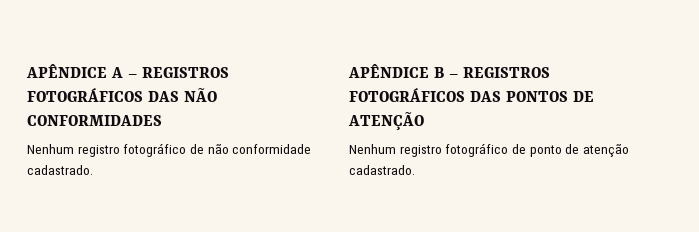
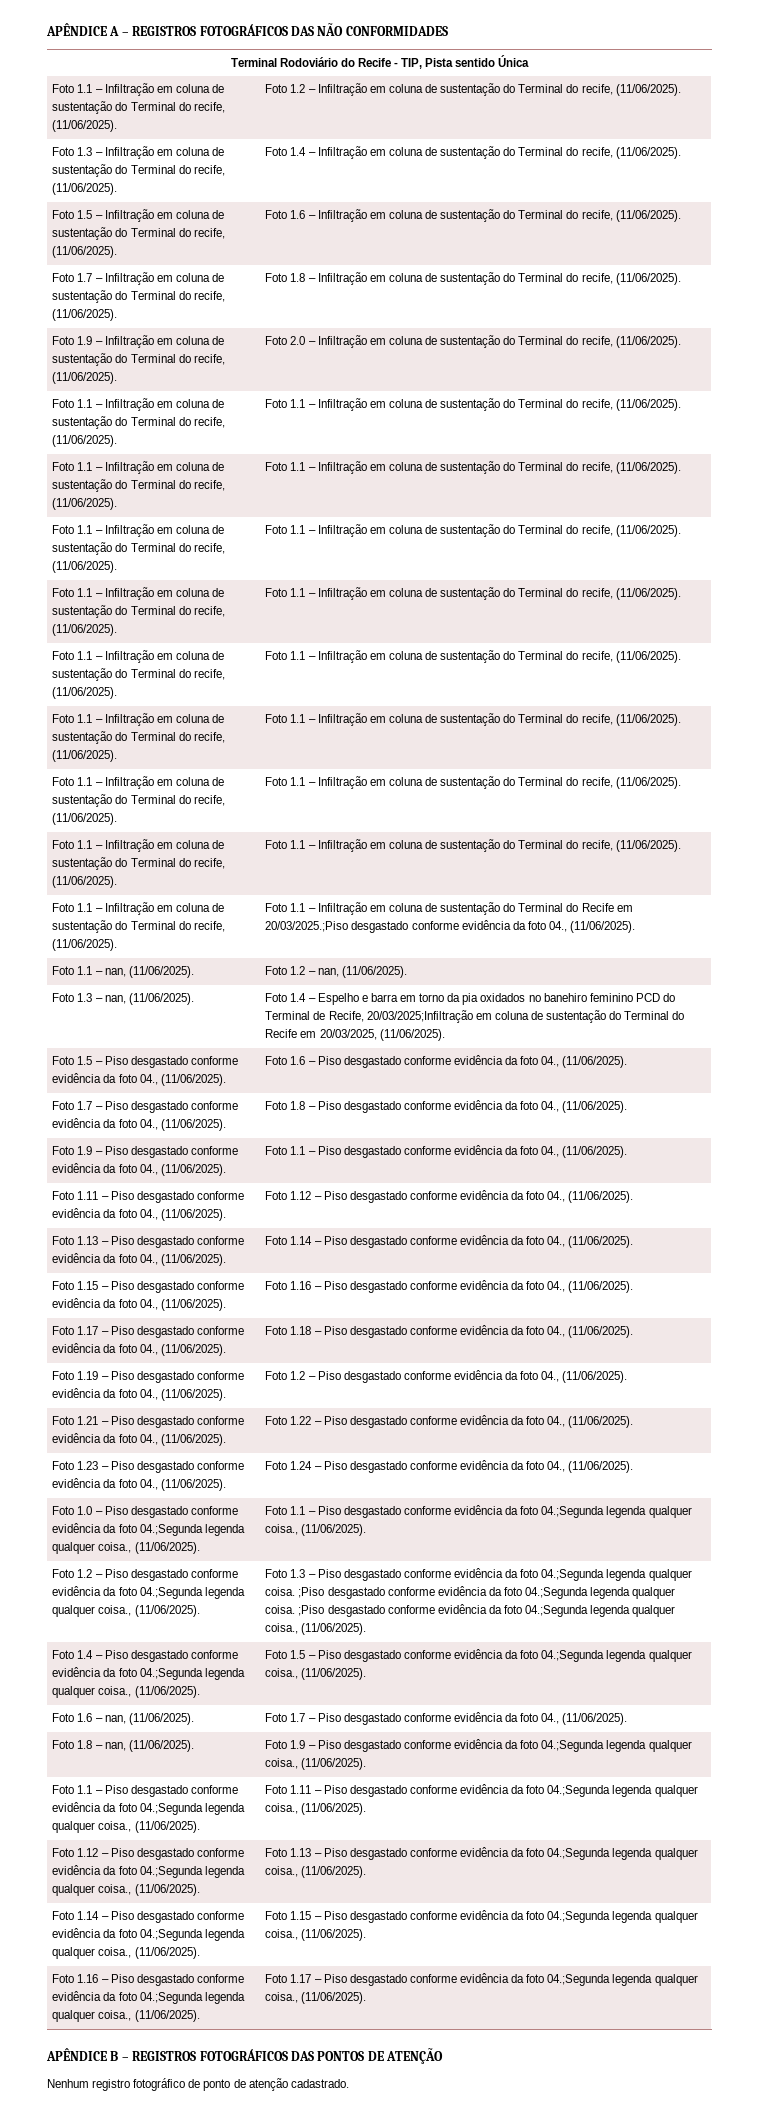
- Nenhum registro fotográfico de não conformidade cadastrado.
+ Terminal Rodoviário do Recife - TIP, Pista sentido Única
+ Foto 1.1 – Infiltração em coluna de sustentação do Terminal do recife, (11/06/2025). | Foto 1.2 – Infiltração em coluna de sustentação do Terminal do recife, (11/06/2025).
+ Foto 1.3 – Infiltração em coluna de sustentação do Terminal do recife, (11/06/2025). | Foto 1.4 – Infiltração em coluna de sustentação do Terminal do recife, (11/06/2025).
+ Foto 1.5 – Infiltração em coluna de sustentação do Terminal do recife, (11/06/2025). | Foto 1.6 – Infiltração em coluna de sustentação do Terminal do recife, (11/06/2025).
+ Foto 1.7 – Infiltração em coluna de sustentação do Terminal do recife, (11/06/2025). | Foto 1.8 – Infiltração em coluna de sustentação do Terminal do recife, (11/06/2025).
+ Foto 1.9 – Infiltração em coluna de sustentação do Terminal do recife, (11/06/2025). | Foto 2.0 – Infiltração em coluna de sustentação do Terminal do recife, (11/06/2025).
+ Foto 1.1 – Infiltração em coluna de sustentação do Terminal do recife, (11/06/2025). | Foto 1.1 – Infiltração em coluna de sustentação do Terminal do recife, (11/06/2025).
+ Foto 1.1 – Infiltração em coluna de sustentação do Terminal do recife, (11/06/2025). | Foto 1.1 – Infiltração em coluna de sustentação do Terminal do recife, (11/06/2025).
+ Foto 1.1 – Infiltração em coluna de sustentação do Terminal do recife, (11/06/2025). | Foto 1.1 – Infiltração em coluna de sustentação do Terminal do recife, (11/06/2025).
+ Foto 1.1 – Infiltração em coluna de sustentação do Terminal do recife, (11/06/2025). | Foto 1.1 – Infiltração em coluna de sustentação do Terminal do recife, (11/06/2025).
+ Foto 1.1 – Infiltração em coluna de sustentação do Terminal do recife, (11/06/2025). | Foto 1.1 – Infiltração em coluna de sustentação do Terminal do recife, (11/06/2025).
+ Foto 1.1 – Infiltração em coluna de sustentação do Terminal do recife, (11/06/2025). | Foto 1.1 – Infiltração em coluna de sustentação do Terminal do recife, (11/06/2025).
+ Foto 1.1 – Infiltração em coluna de sustentação do Terminal do recife, (11/06/2025). | Foto 1.1 – Infiltração em coluna de sustentação do Terminal do recife, (11/06/2025).
+ Foto 1.1 – Infiltração em coluna de sustentação do Terminal do recife, (11/06/2025). | Foto 1.1 – Infiltração em coluna de sustentação do Terminal do recife, (11/06/2025).
+ Foto 1.1 – Infiltração em coluna de sustentação do Terminal do recife, (11/06/2025). | Foto 1.1 – Infiltração em coluna de sustentação do Terminal do Recife em 20/03/2025.;Piso desgastado conforme evidência da foto 04., (11/06/2025).
+ Foto 1.1 – nan, (11/06/2025). | Foto 1.2 – nan, (11/06/2025).
+ Foto 1.3 – nan, (11/06/2025). | Foto 1.4 – Espelho e barra em torno da pia oxidados no banehiro feminino PCD do Terminal de Recife, 20/03/2025;Infiltração em coluna de sustentação do Terminal do Recife em 20/03/2025, (11/06/2025).
+ Foto 1.5 – Piso desgastado conforme evidência da foto 04., (11/06/2025). | Foto 1.6 – Piso desgastado conforme evidência da foto 04., (11/06/2025).
+ Foto 1.7 – Piso desgastado conforme evidência da foto 04., (11/06/2025). | Foto 1.8 – Piso desgastado conforme evidência da foto 04., (11/06/2025).
+ Foto 1.9 – Piso desgastado conforme evidência da foto 04., (11/06/2025). | Foto 1.1 – Piso desgastado conforme evidência da foto 04., (11/06/2025).
+ Foto 1.11 – Piso desgastado conforme evidência da foto 04., (11/06/2025). | Foto 1.12 – Piso desgastado conforme evidência da foto 04., (11/06/2025).
+ Foto 1.13 – Piso desgastado conforme evidência da foto 04., (11/06/2025). | Foto 1.14 – Piso desgastado conforme evidência da foto 04., (11/06/2025).
+ Foto 1.15 – Piso desgastado conforme evidência da foto 04., (11/06/2025). | Foto 1.16 – Piso desgastado conforme evidência da foto 04., (11/06/2025).
+ Foto 1.17 – Piso desgastado conforme evidência da foto 04., (11/06/2025). | Foto 1.18 – Piso desgastado conforme evidência da foto 04., (11/06/2025).
+ Foto 1.19 – Piso desgastado conforme evidência da foto 04., (11/06/2025). | Foto 1.2 – Piso desgastado conforme evidência da foto 04., (11/06/2025).
+ Foto 1.21 – Piso desgastado conforme evidência da foto 04., (11/06/2025). | Foto 1.22 – Piso desgastado conforme evidência da foto 04., (11/06/2025).
+ Foto 1.23 – Piso desgastado conforme evidência da foto 04., (11/06/2025). | Foto 1.24 – Piso desgastado conforme evidência da foto 04., (11/06/2025).
+ Foto 1.0 – Piso desgastado conforme evidência da foto 04.;Segunda legenda qualquer coisa., (11/06/2025). | Foto 1.1 – Piso desgastado conforme evidência da foto 04.;Segunda legenda qualquer coisa., (11/06/2025).
+ Foto 1.2 – Piso desgastado conforme evidência da foto 04.;Segunda legenda qualquer coisa., (11/06/2025). | Foto 1.3 – Piso desgastado conforme evidência da foto 04.;Segunda legenda qualquer coisa. ;Piso desgastado conforme evidência da foto 04.;Segunda legenda qualquer coisa. ;Piso desgastado conforme evidência da foto 04.;Segunda legenda qualquer coisa., (11/06/2025).
+ Foto 1.4 – Piso desgastado conforme evidência da foto 04.;Segunda legenda qualquer coisa., (11/06/2025). | Foto 1.5 – Piso desgastado conforme evidência da foto 04.;Segunda legenda qualquer coisa., (11/06/2025).
+ Foto 1.6 – nan, (11/06/2025). | Foto 1.7 – Piso desgastado conforme evidência da foto 04., (11/06/2025).
+ Foto 1.8 – nan, (11/06/2025). | Foto 1.9 – Piso desgastado conforme evidência da foto 04.;Segunda legenda qualquer coisa., (11/06/2025).
+ Foto 1.1 – Piso desgastado conforme evidência da foto 04.;Segunda legenda qualquer coisa., (11/06/2025). | Foto 1.11 – Piso desgastado conforme evidência da foto 04.;Segunda legenda qualquer coisa., (11/06/2025).
+ Foto 1.12 – Piso desgastado conforme evidência da foto 04.;Segunda legenda qualquer coisa., (11/06/2025). | Foto 1.13 – Piso desgastado conforme evidência da foto 04.;Segunda legenda qualquer coisa., (11/06/2025).
+ Foto 1.14 – Piso desgastado conforme evidência da foto 04.;Segunda legenda qualquer coisa., (11/06/2025). | Foto 1.15 – Piso desgastado conforme evidência da foto 04.;Segunda legenda qualquer coisa., (11/06/2025).
+ Foto 1.16 – Piso desgastado conforme evidência da foto 04.;Segunda legenda qualquer coisa., (11/06/2025). | Foto 1.17 – Piso desgastado conforme evidência da foto 04.;Segunda legenda qualquer coisa., (11/06/2025).

